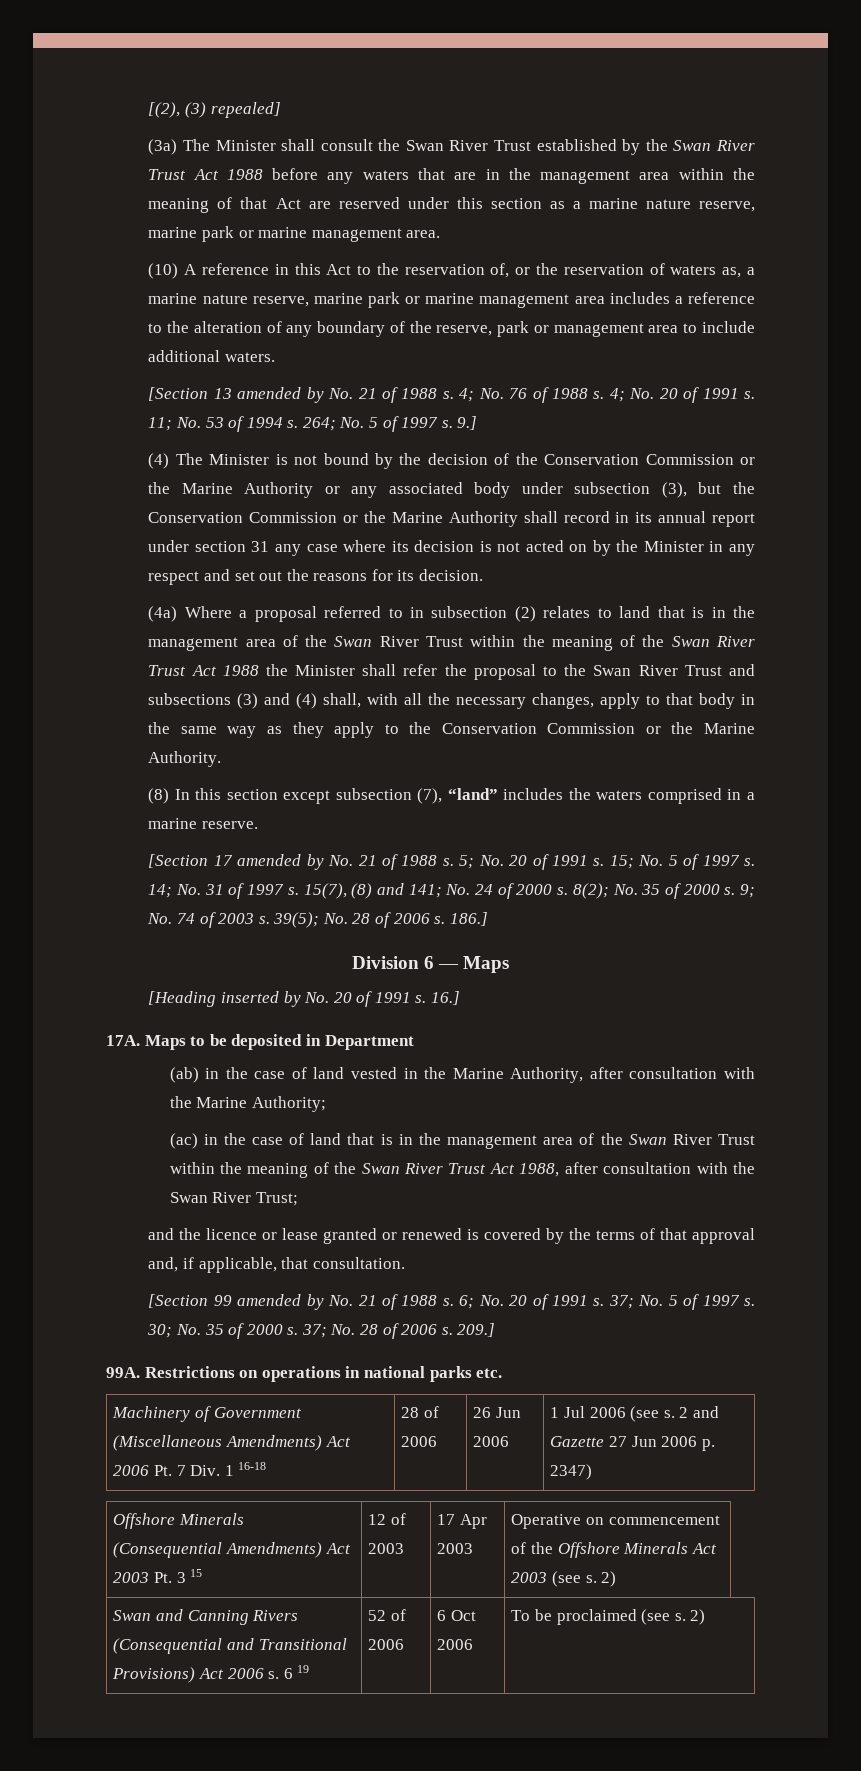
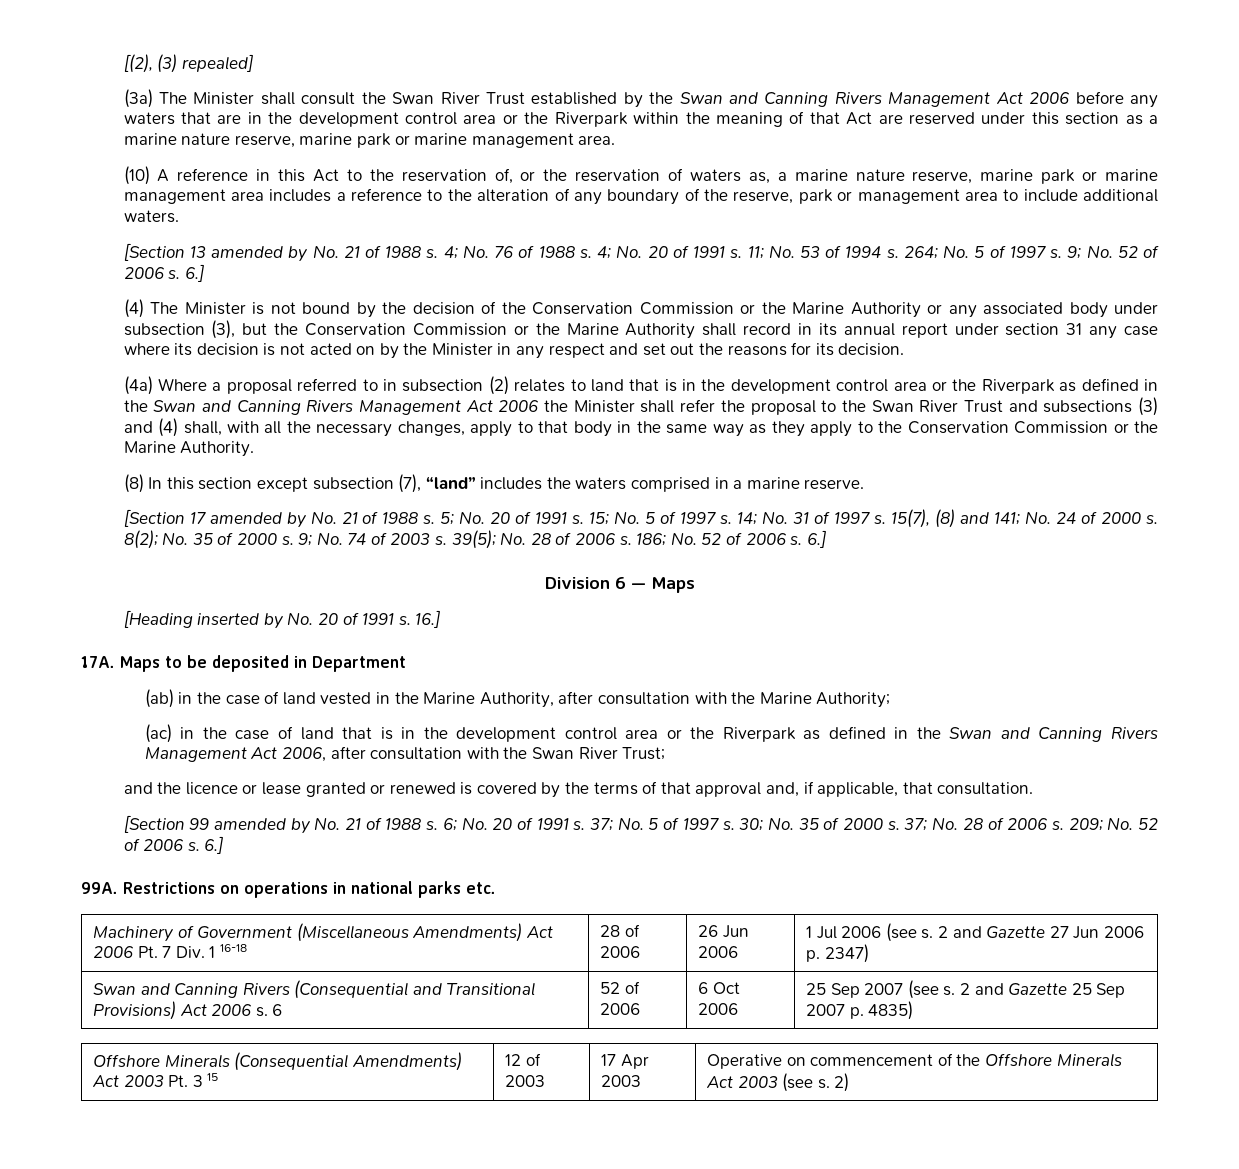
- (3a) The Minister shall consult the Swan River Trust established by the Swan River Trust Act 1988 before any waters that are in the management area within the meaning of that Act are reserved under this section as a marine nature reserve, marine park or marine management area.
+ (3a) The Minister shall consult the Swan River Trust established by the Swan and Canning Rivers Management Act 2006 before any waters that are in the development control area or the Riverpark within the meaning of that Act are reserved under this section as a marine nature reserve, marine park or marine management area.
- 9.]
+ 9; No. 52 of 2006 s. 6.]
- (4a) Where a proposal referred to in subsection (2) relates to land that is in the management area of the Swan River Trust within the meaning of the Swan River Trust Act 1988 the Minister shall refer the proposal to the Swan River Trust and subsections (3) and (4) shall, with all the necessary changes, apply to that body in the same way as they apply to the Conservation Commission or the Marine Authority.
+ (4a) Where a proposal referred to in subsection (2) relates to land that is in the development control area or the Riverpark as defined in the Swan and Canning Rivers Management Act 2006 the Minister shall refer the proposal to the Swan River Trust and subsections (3) and (4) shall, with all the necessary changes, apply to that body in the same way as they apply to the Conservation Commission or the Marine Authority.
- 186.]
+ 186; No. 52 of 2006 s. 6.]
- (ac) in the case of land that is in the management area of the Swan River Trust within the meaning of the Swan River Trust Act 1988, after consultation with the Swan River Trust;
+ (ac) in the case of land that is in the development control area or the Riverpark as defined in the Swan and Canning Rivers Management Act 2006, after consultation with the Swan River Trust;
- 209.]
+ 209; No. 52 of 2006 s. 6.]
+ Swan and Canning Rivers (Consequential and Transitional Provisions) Act 2006 s. 6 | 52 of 2006 | 6 Oct 2006 | 25 Sep 2007 (see s. 2 and Gazette 25 Sep 2007 p. 4835)
- Swan and Canning Rivers (Consequential and Transitional Provisions) Act 2006 s. 6 19 | 52 of 2006 | 6 Oct 2006 | To be proclaimed (see s. 2)

